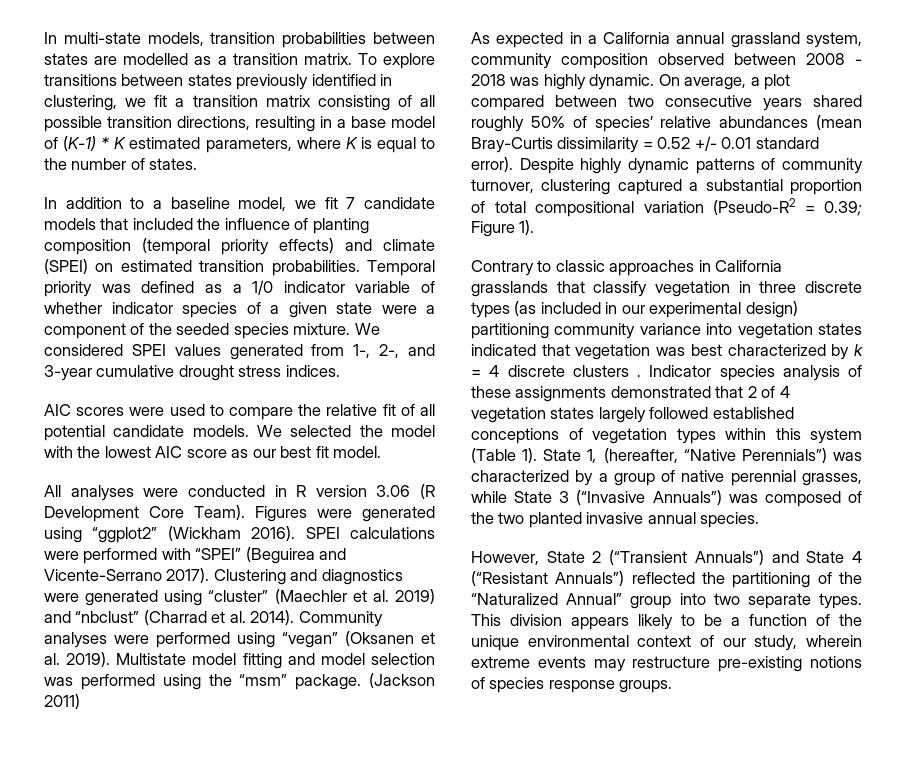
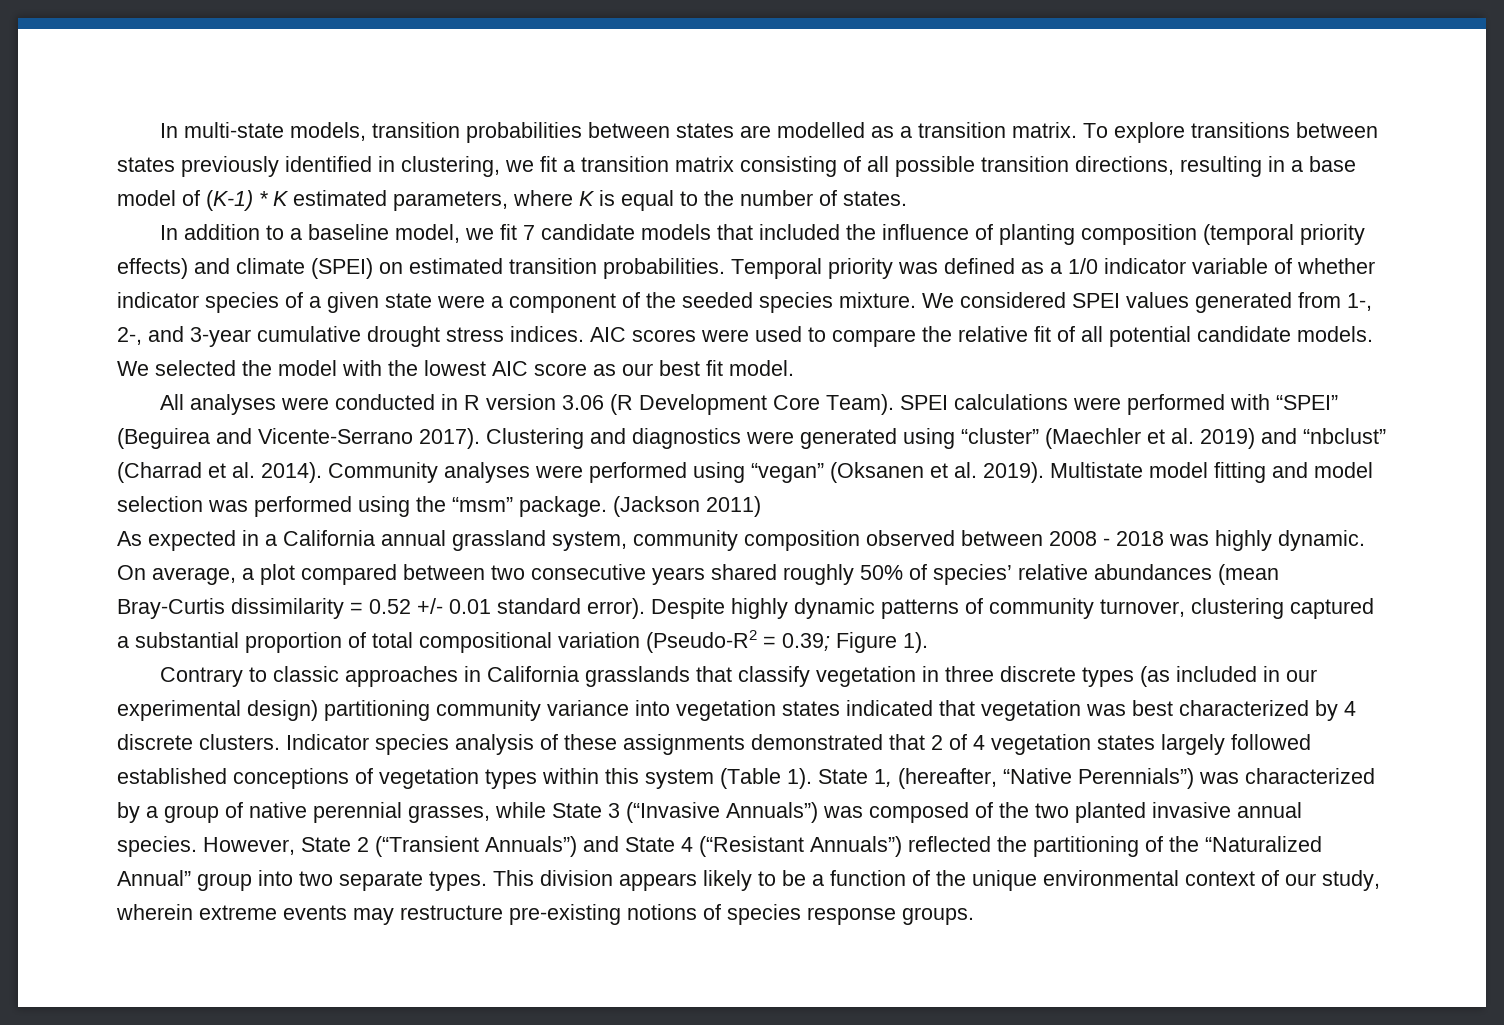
- We considered SPEI values generated from 1-, 2-, and 3-year cumulative drought stress indices.
- AIC scores were used to compare the relative fit of all potential candidate models.
+ We considered SPEI values generated from 1-, 2-, and 3-year cumulative drought stress indices. AIC scores were used to compare the relative fit of all potential candidate models.
- Figures were generated using “ggplot2” (Wickham 2016).
- Contrary to classic approaches in California grasslands that classify vegetation in three discrete types (as included in our experimental design) partitioning community variance into vegetation states indicated that vegetation was best characterized by k = 4 discrete clusters .
+ Contrary to classic approaches in California grasslands that classify vegetation in three discrete types (as included in our experimental design) partitioning community variance into vegetation states indicated that vegetation was best characterized by 4 discrete clusters.
- State 1, (hereafter, “Native Perennials”) was characterized by a group of native perennial grasses, while State 3 (“Invasive Annuals”) was composed of the two planted invasive annual species.
- However, State 2 (“Transient Annuals”) and State 4 (“Resistant Annuals”) reflected the partitioning of the “Naturalized Annual” group into two separate types.
+ State 1, (hereafter, “Native Perennials”) was characterized by a group of native perennial grasses, while State 3 (“Invasive Annuals”) was composed of the two planted invasive annual species. However, State 2 (“Transient Annuals”) and State 4 (“Resistant Annuals”) reflected the partitioning of the “Naturalized Annual” group into two separate types.

